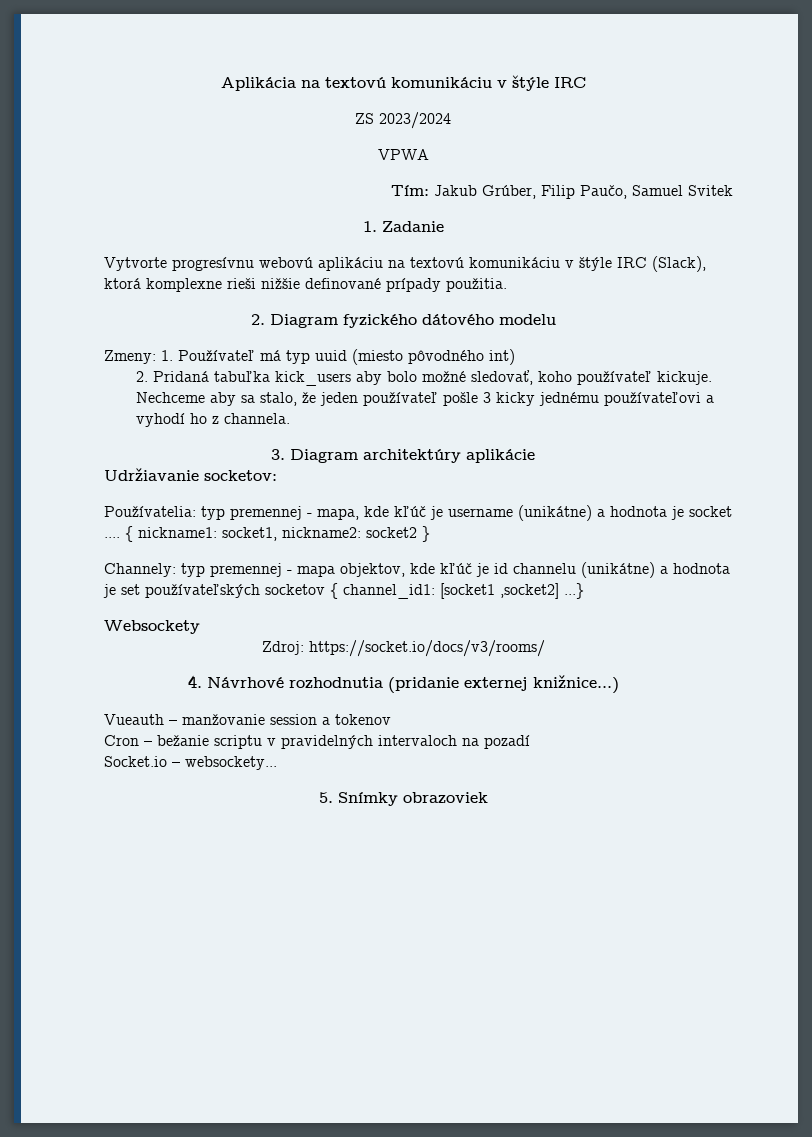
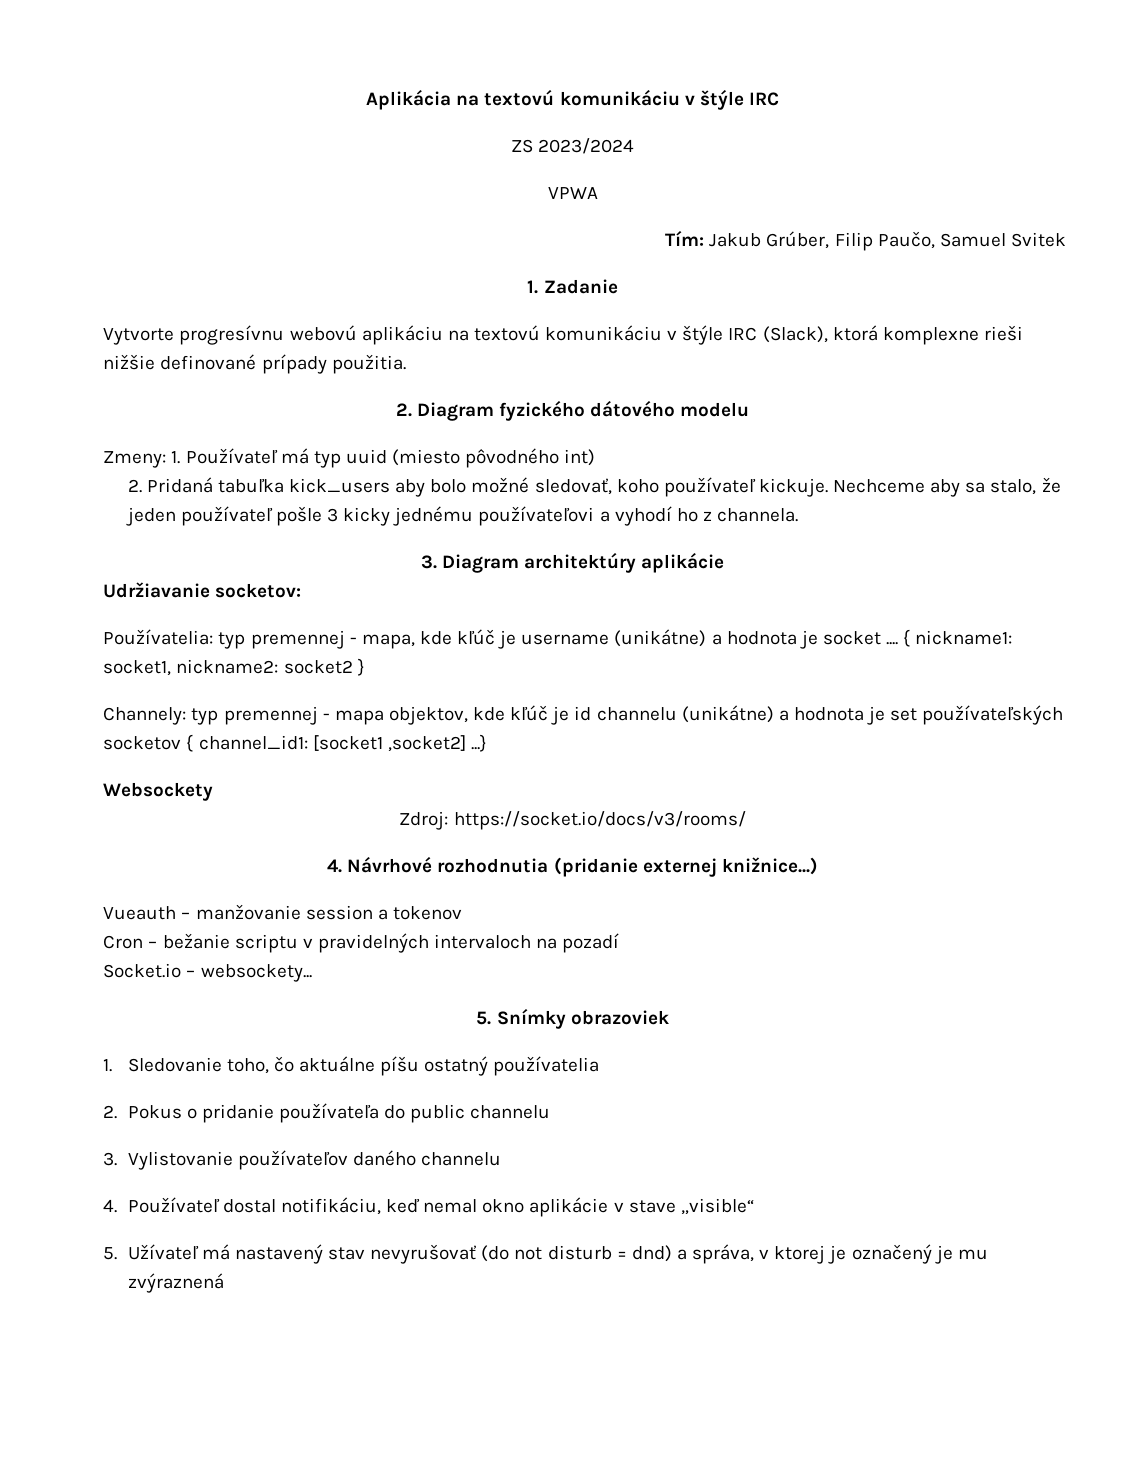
+ 1. Sledovanie toho, čo aktuálne píšu ostatný používatelia
+ 2. Pokus o pridanie používateľa do public channelu
+ 3. Vylistovanie používateľov daného channelu
+ 4. Používateľ dostal notifikáciu, keď nemal okno aplikácie v stave „visible“
+ 5. Užívateľ má nastavený stav nevyrušovať (do not disturb = dnd) a správa, v ktorej je označený je mu zvýraznená

